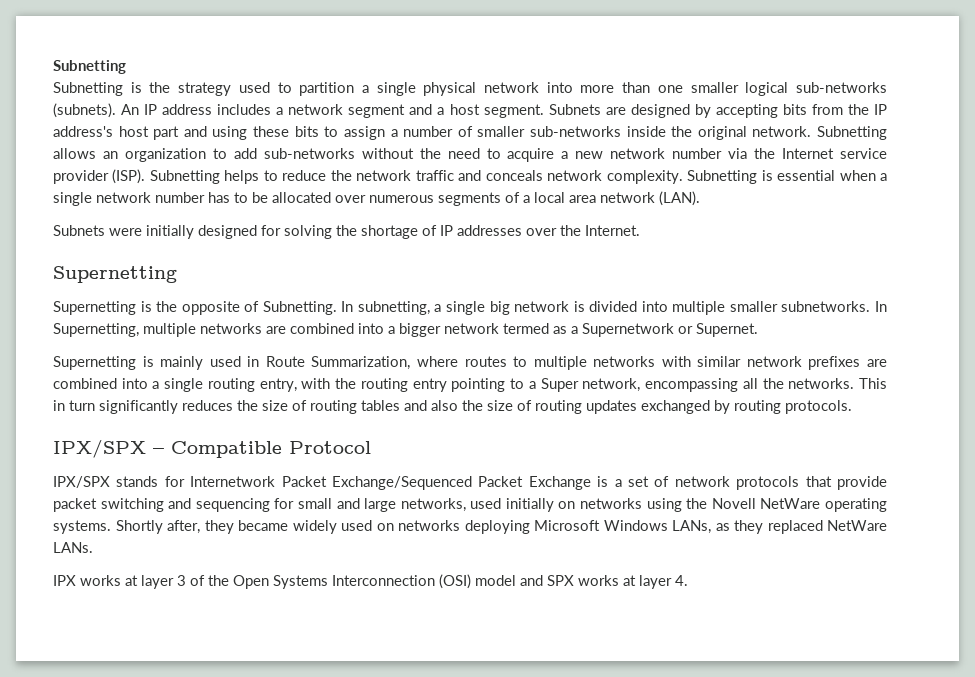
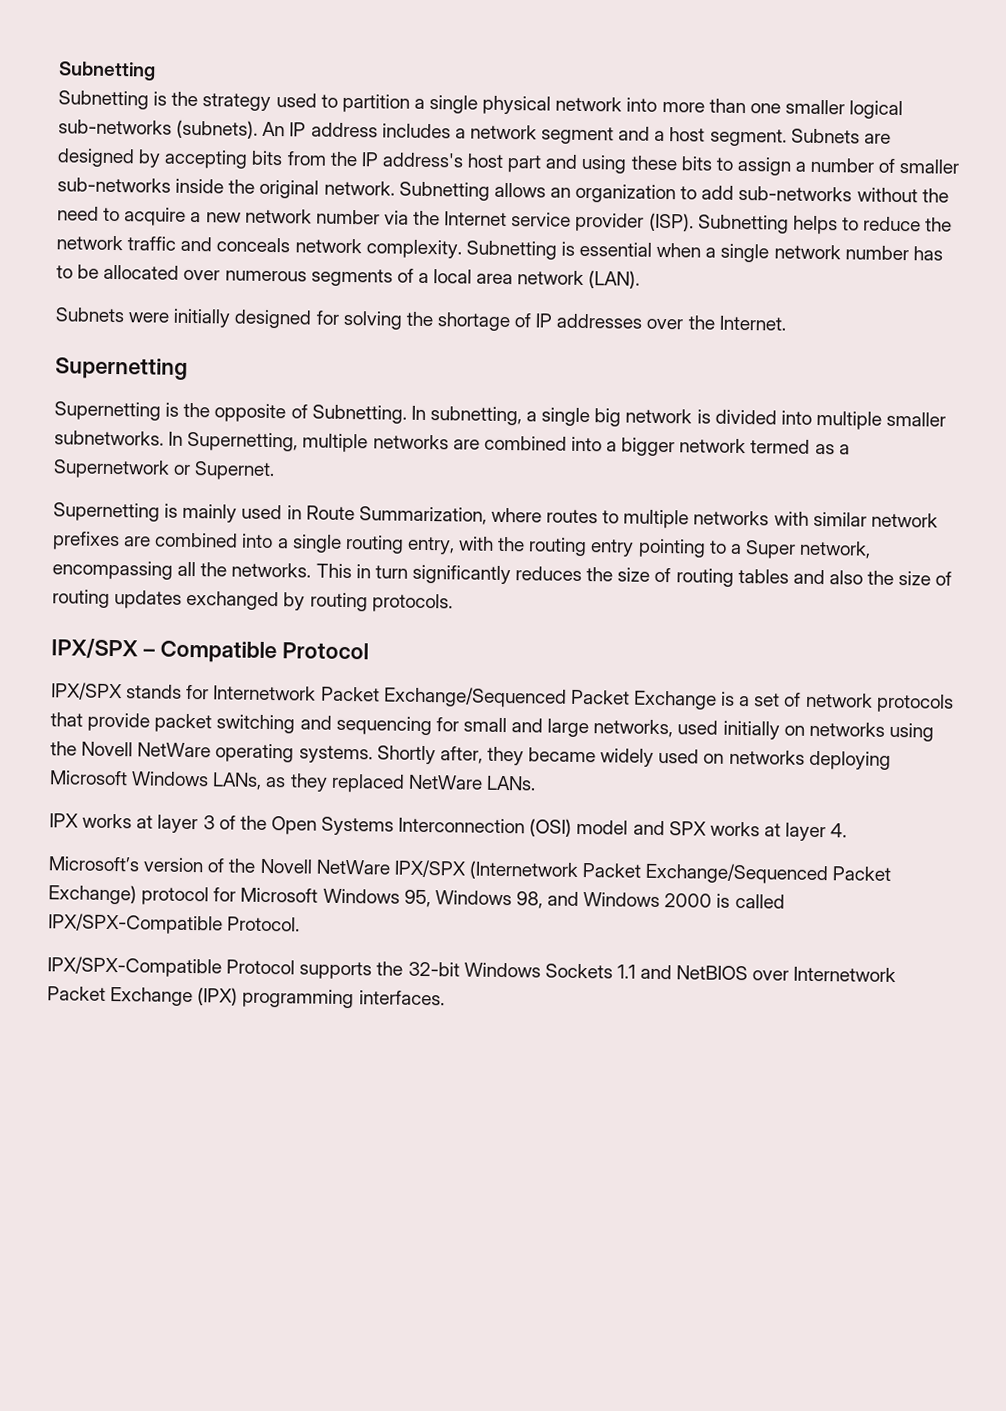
+ Microsoft’s version of the Novell NetWare IPX/SPX (Internetwork Packet Exchange/Sequenced Packet Exchange) protocol for Microsoft Windows 95, Windows 98, and Windows 2000 is called IPX/SPX-Compatible Protocol.
+ IPX/SPX-Compatible Protocol supports the 32-bit Windows Sockets 1.1 and NetBIOS over Internetwork Packet Exchange (IPX) programming interfaces.

